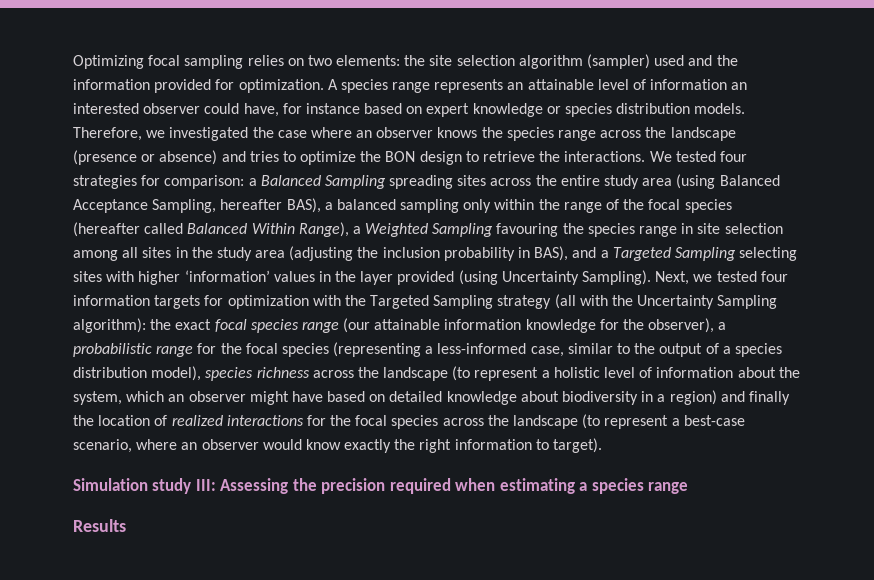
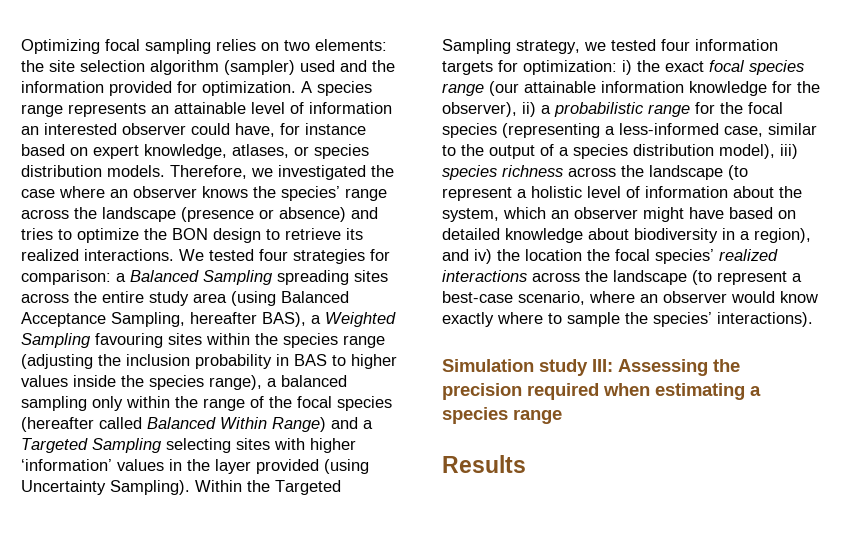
- A species range represents an attainable level of information an interested observer could have, for instance based on expert knowledge or species distribution models.
+ A species range represents an attainable level of information an interested observer could have, for instance based on expert knowledge, atlases, or species distribution models.
- Therefore, we investigated the case where an observer knows the species range across the landscape (presence or absence) and tries to optimize the BON design to retrieve the interactions.
+ Therefore, we investigated the case where an observer knows the species’ range across the landscape (presence or absence) and tries to optimize the BON design to retrieve its realized interactions.
- We tested four strategies for comparison: a Balanced Sampling spreading sites across the entire study area (using Balanced Acceptance Sampling, hereafter BAS), a balanced sampling only within the range of the focal species (hereafter called Balanced Within Range), a Weighted Sampling favouring the species range in site selection among all sites in the study area (adjusting the inclusion probability in BAS), and a Targeted Sampling selecting sites with higher ‘information’ values in the layer provided (using Uncertainty Sampling).
+ We tested four strategies for comparison: a Balanced Sampling spreading sites across the entire study area (using Balanced Acceptance Sampling, hereafter BAS), a Weighted Sampling favouring sites within the species range (adjusting the inclusion probability in BAS to higher values inside the species range), a balanced sampling only within the range of the focal species (hereafter called Balanced Within Range) and a Targeted Sampling selecting sites with higher ‘information’ values in the layer provided (using Uncertainty Sampling).
- Next, we tested four information targets for optimization with the Targeted Sampling strategy (all with the Uncertainty Sampling algorithm): the exact focal species range (our attainable information knowledge for the observer), a probabilistic range for the focal species (representing a less-informed case, similar to the output of a species distribution model), species richness across the landscape (to represent a holistic level of information about the system, which an observer might have based on detailed knowledge about biodiversity in a region) and finally the location of realized interactions for the focal species across the landscape (to represent a best-case scenario, where an observer would know exactly the right information to target).
+ Within the Targeted Sampling strategy, we tested four information targets for optimization: i) the exact focal species range (our attainable information knowledge for the observer), ii) a probabilistic range for the focal species (representing a less-informed case, similar to the output of a species distribution model), iii) species richness across the landscape (to represent a holistic level of information about the system, which an observer might have based on detailed knowledge about biodiversity in a region), and iv) the location the focal species’ realized interactions across the landscape (to represent a best-case scenario, where an observer would know exactly where to sample the species’ interactions).

